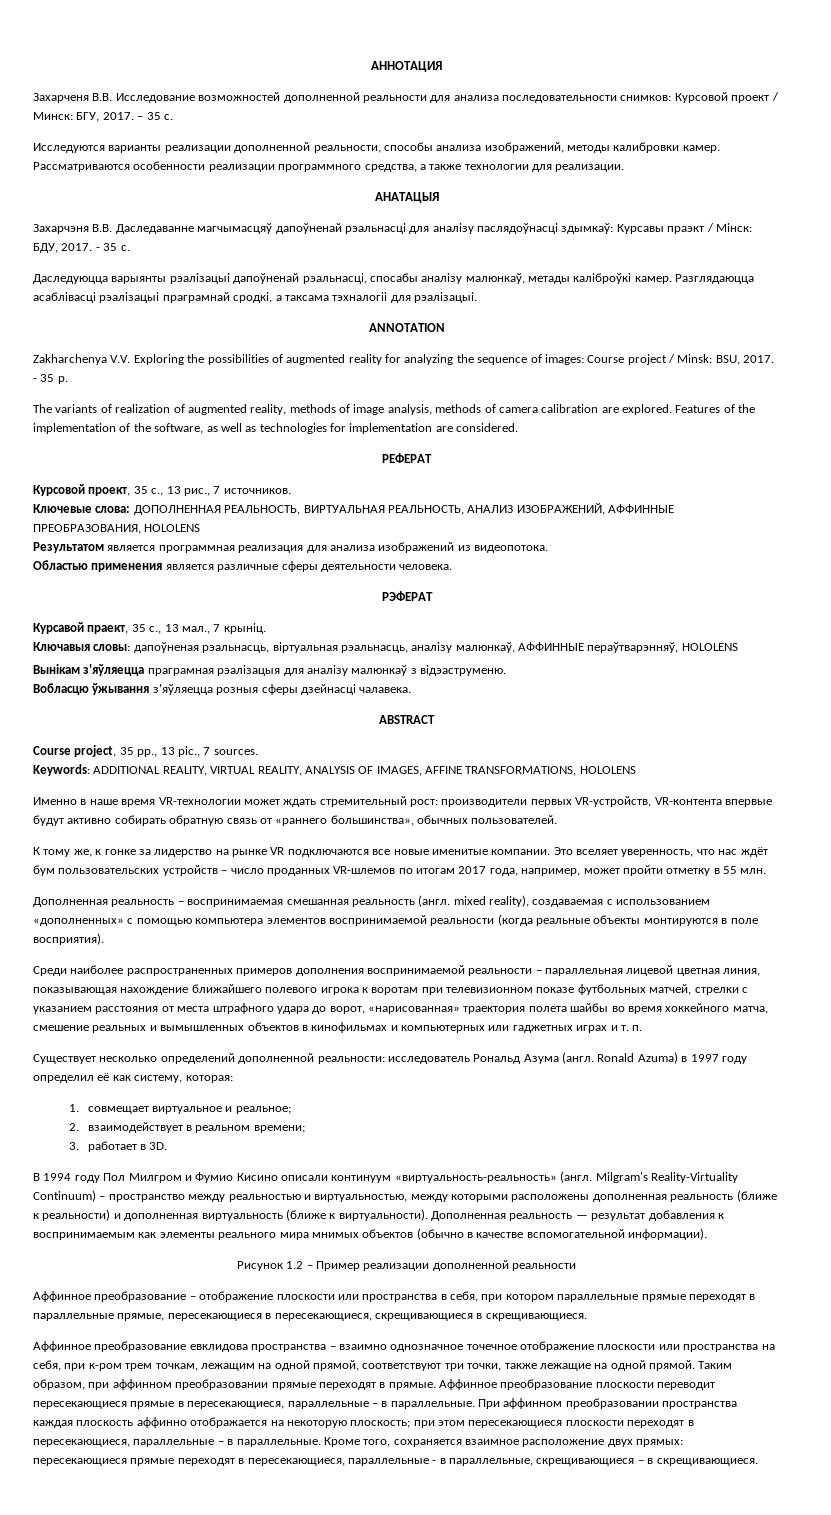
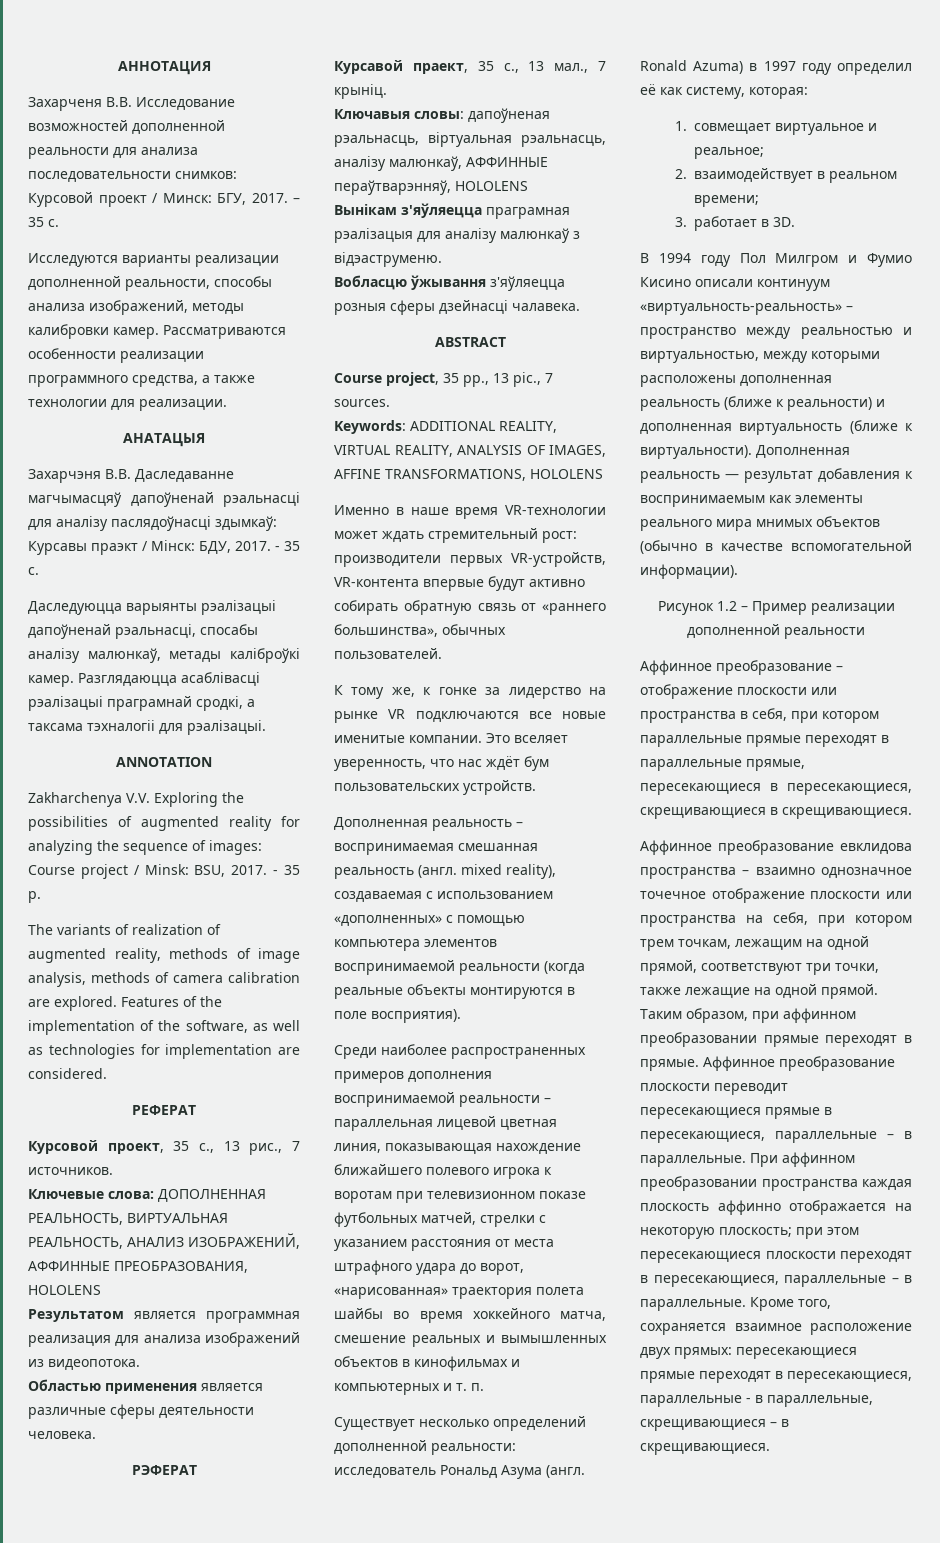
- Это вселяет уверенность, что нас ждёт бум пользовательских устройств – число проданных VR-шлемов по итогам 2017 года, например, может пройти отметку в 55 млн.
+ Это вселяет уверенность, что нас ждёт бум пользовательских устройств.
- Среди наиболее распространенных примеров дополнения воспринимаемой реальности – параллельная лицевой цветная линия, показывающая нахождение ближайшего полевого игрока к воротам при телевизионном показе футбольных матчей, стрелки с указанием расстояния от места штрафного удара до ворот, «нарисованная» траектория полета шайбы во время хоккейного матча, смешение реальных и вымышленных объектов в кинофильмах и компьютерных или гаджетных играх и т. п.
+ Среди наиболее распространенных примеров дополнения воспринимаемой реальности – параллельная лицевой цветная линия, показывающая нахождение ближайшего полевого игрока к воротам при телевизионном показе футбольных матчей, стрелки с указанием расстояния от места штрафного удара до ворот, «нарисованная» траектория полета шайбы во время хоккейного матча, смешение реальных и вымышленных объектов в кинофильмах и компьютерных и т. п.
- В 1994 году Пол Милгром и Фумио Кисино описали континуум «виртуальность-реальность» (англ. Milgram's Reality-Virtuality Continuum) – пространство между реальностью и виртуальностью, между которыми расположены дополненная реальность (ближе к реальности) и дополненная виртуальность (ближе к виртуальности).
+ В 1994 году Пол Милгром и Фумио Кисино описали континуум «виртуальность-реальность» – пространство между реальностью и виртуальностью, между которыми расположены дополненная реальность (ближе к реальности) и дополненная виртуальность (ближе к виртуальности).
- Аффинное преобразование евклидова пространства – взаимно однозначное точечное отображение плоскости или пространства на себя, при к-ром трем точкам, лежащим на одной прямой, соответствуют три точки, также лежащие на одной прямой.
+ Аффинное преобразование евклидова пространства – взаимно однозначное точечное отображение плоскости или пространства на себя, при котором трем точкам, лежащим на одной прямой, соответствуют три точки, также лежащие на одной прямой.

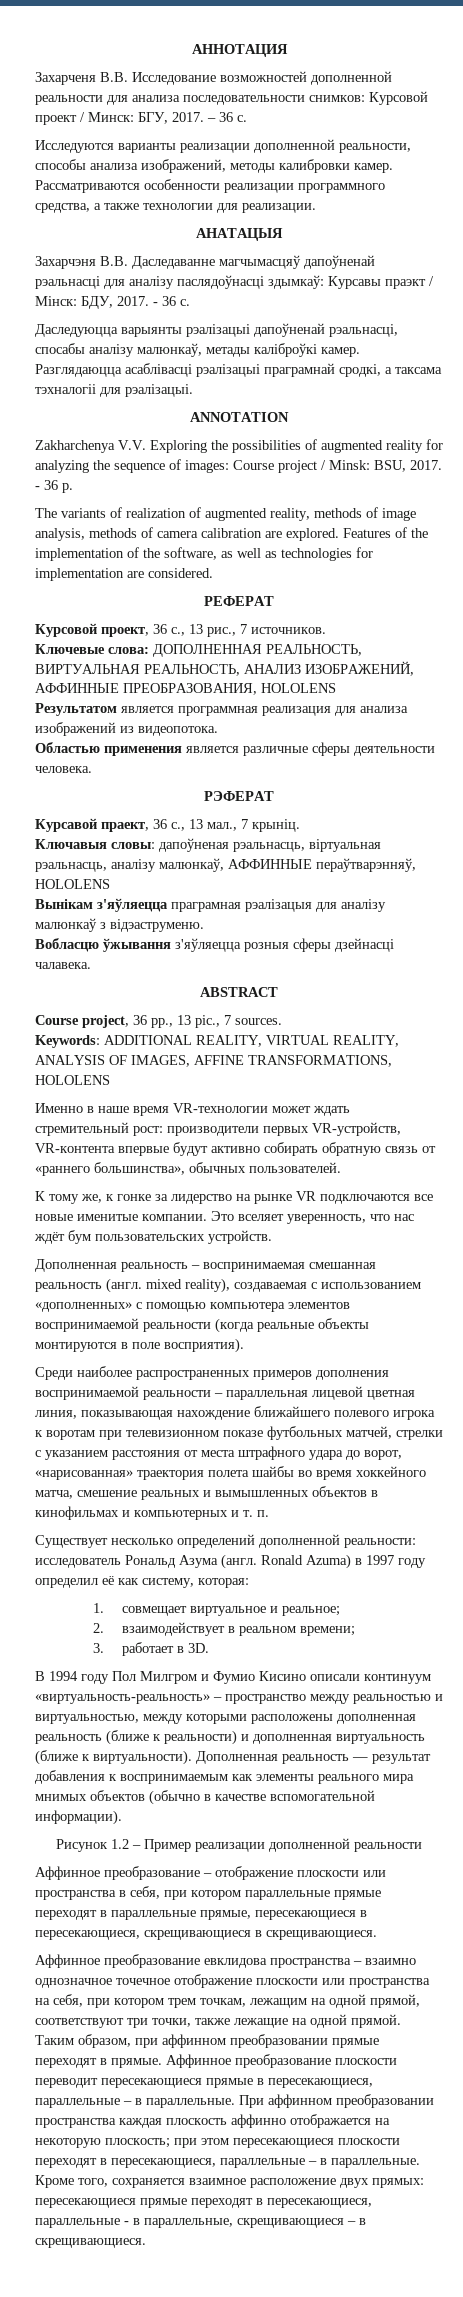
- Захарченя В.В. Исследование возможностей дополненной реальности для анализа последовательности снимков: Курсовой проект / Минск: БГУ, 2017. – 35 с.
+ Захарченя В.В. Исследование возможностей дополненной реальности для анализа последовательности снимков: Курсовой проект / Минск: БГУ, 2017. – 36 с.
- Захарчэня В.В. Даследаванне магчымасцяў дапоўненай рэальнасці для аналізу паслядоўнасці здымкаў: Курсавы праэкт / Мінск: БДУ, 2017. - 35 с.
+ Захарчэня В.В. Даследаванне магчымасцяў дапоўненай рэальнасці для аналізу паслядоўнасці здымкаў: Курсавы праэкт / Мінск: БДУ, 2017. - 36 с.
- - 35 p.
+ - 36 p.
- Курсовой проект, 35 с., 13 рис., 7 источников.
+ Курсовой проект, 36 с., 13 рис., 7 источников.
- Курсавой праект, 35 с., 13 мал., 7 крыніц.
+ Курсавой праект, 36 с., 13 мал., 7 крыніц.
- Course project, 35 pp., 13 pic., 7 sources.
+ Course project, 36 pp., 13 pic., 7 sources.

